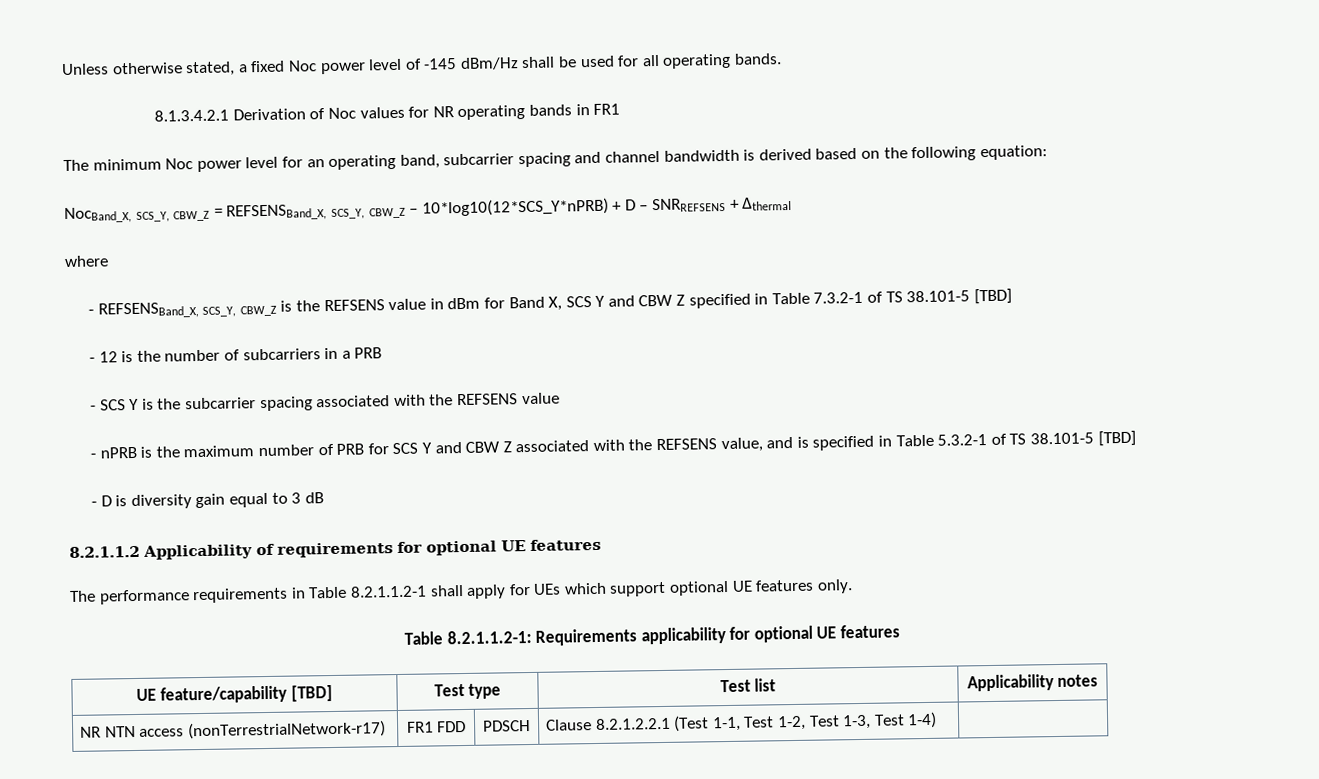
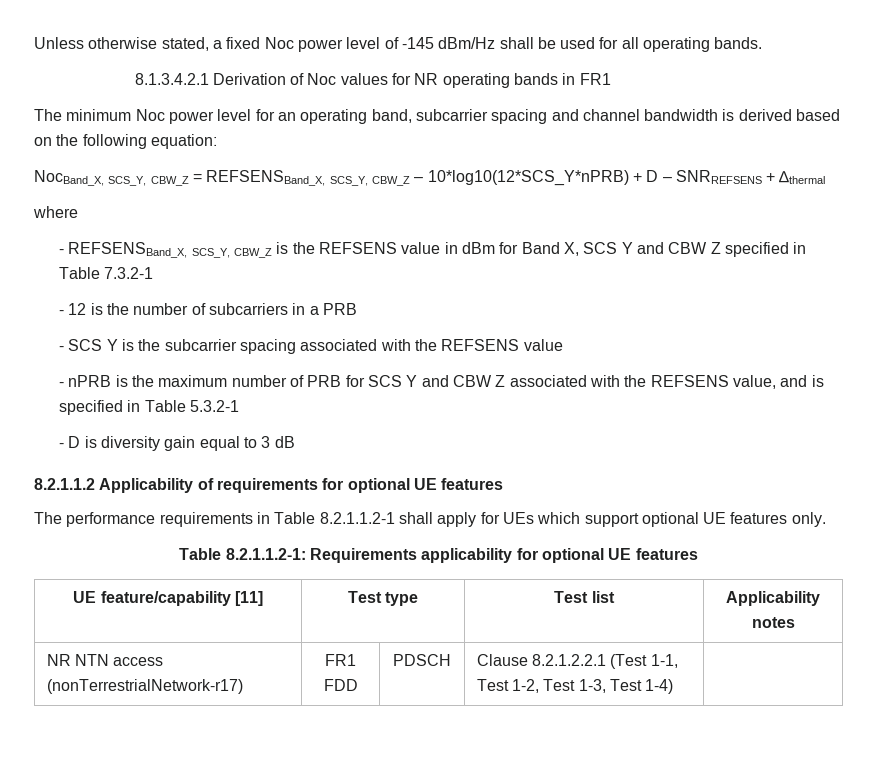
- - REFSENSBand_X, SCS_Y, CBW_Z is the REFSENS value in dBm for Band X, SCS Y and CBW Z specified in Table 7.3.2-1 of TS 38.101-5 [TBD]
+ - REFSENSBand_X, SCS_Y, CBW_Z is the REFSENS value in dBm for Band X, SCS Y and CBW Z specified in Table 7.3.2-1
- - nPRB is the maximum number of PRB for SCS Y and CBW Z associated with the REFSENS value, and is specified in Table 5.3.2-1 of TS 38.101-5 [TBD]
+ - nPRB is the maximum number of PRB for SCS Y and CBW Z associated with the REFSENS value, and is specified in Table 5.3.2-1
- UE feature/capability [TBD] | Test type | Test list | Applicability notes
+ UE feature/capability [11] | Test type | Test list | Applicability notes

